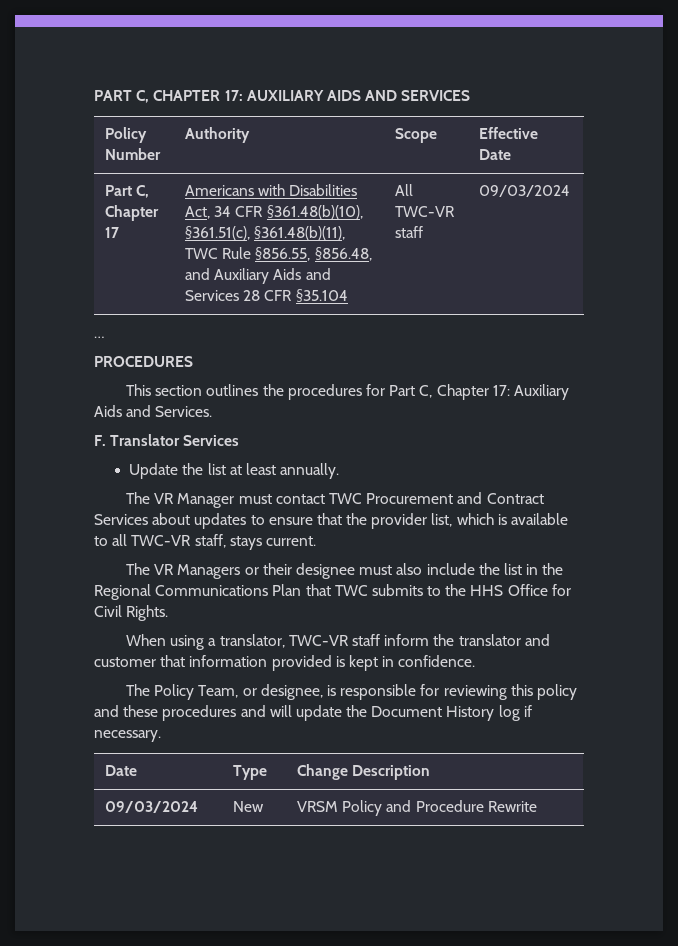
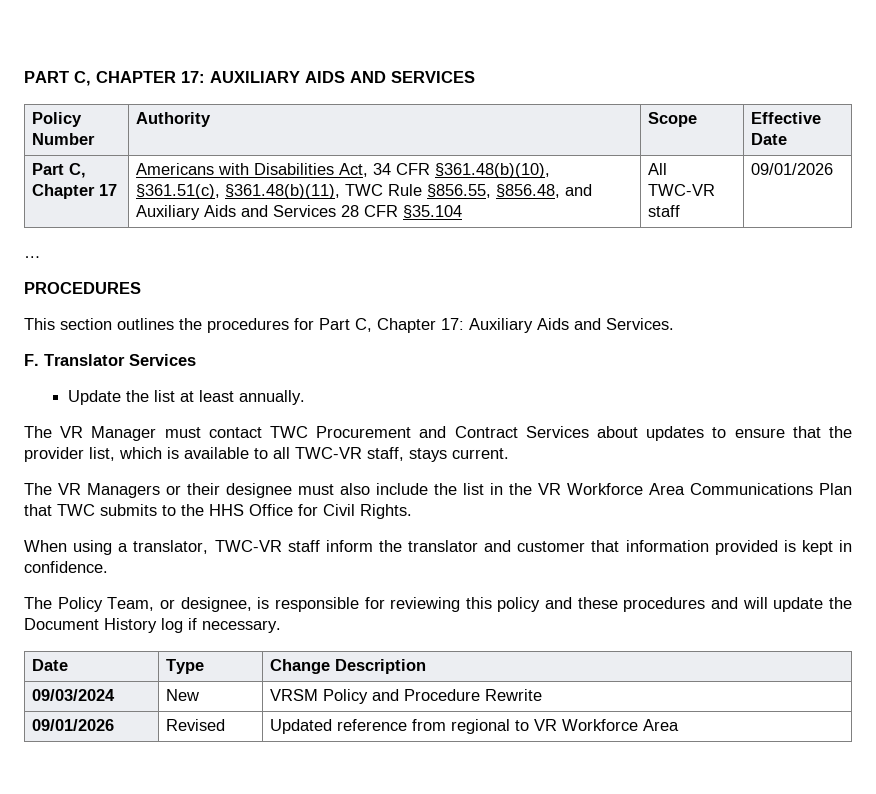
- Part C, Chapter 17 | Americans with Disabilities Act, 34 CFR §361.48(b)(10), §361.51(c), §361.48(b)(11), TWC Rule §856.55, §856.48, and Auxiliary Aids and Services 28 CFR §35.104 | All TWC-VR staff | 09/03/2024
+ Part C, Chapter 17 | Americans with Disabilities Act, 34 CFR §361.48(b)(10), §361.51(c), §361.48(b)(11), TWC Rule §856.55, §856.48, and Auxiliary Aids and Services 28 CFR §35.104 | All TWC-VR staff | 09/01/2026
- The VR Managers or their designee must also include the list in the Regional Communications Plan that TWC submits to the HHS Office for Civil Rights.
+ The VR Managers or their designee must also include the list in the VR Workforce Area Communications Plan that TWC submits to the HHS Office for Civil Rights.
+ 09/01/2026 | Revised | Updated reference from regional to VR Workforce Area

